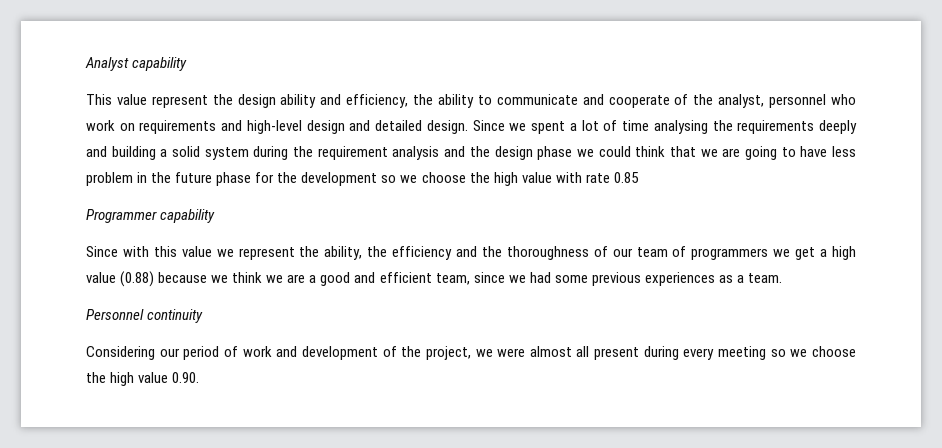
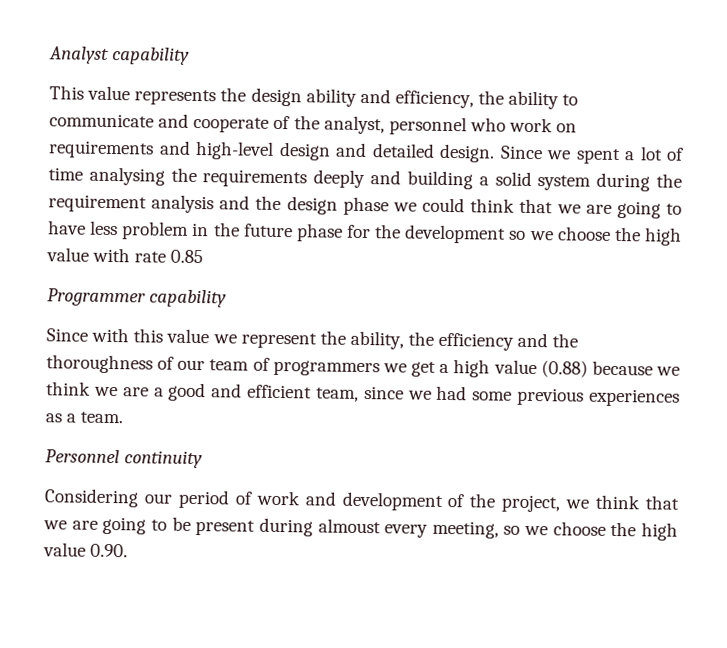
- This value represent the design ability and efficiency, the ability to communicate and cooperate of the analyst, personnel who work on requirements and high-level design and detailed design.
+ This value represents the design ability and efficiency, the ability to communicate and cooperate of the analyst, personnel who work on requirements and high-level design and detailed design.
- Considering our period of work and development of the project, we were almost all present during every meeting so we choose the high value 0.90.
+ Considering our period of work and development of the project, we think that we are going to be present during almoust every meeting, so we choose the high value 0.90.

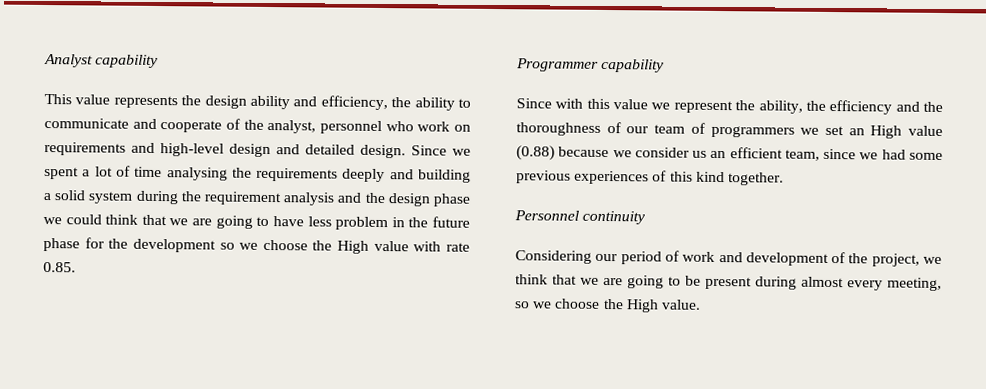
- Since we spent a lot of time analysing the requirements deeply and building a solid system during the requirement analysis and the design phase we could think that we are going to have less problem in the future phase for the development so we choose the high value with rate 0.85
+ Since we spent a lot of time analysing the requirements deeply and building a solid system during the requirement analysis and the design phase we could think that we are going to have less problem in the future phase for the development so we choose the High value with rate 0.85.
- Since with this value we represent the ability, the efficiency and the thoroughness of our team of programmers we get a high value (0.88) because we think we are a good and efficient team, since we had some previous experiences as a team.
+ Since with this value we represent the ability, the efficiency and the thoroughness of our team of programmers we set an High value (0.88) because we consider us an efficient team, since we had some previous experiences of this kind together.
- Considering our period of work and development of the project, we think that we are going to be present during almoust every meeting, so we choose the high value 0.90.
+ Considering our period of work and development of the project, we think that we are going to be present during almost every meeting, so we choose the High value.

